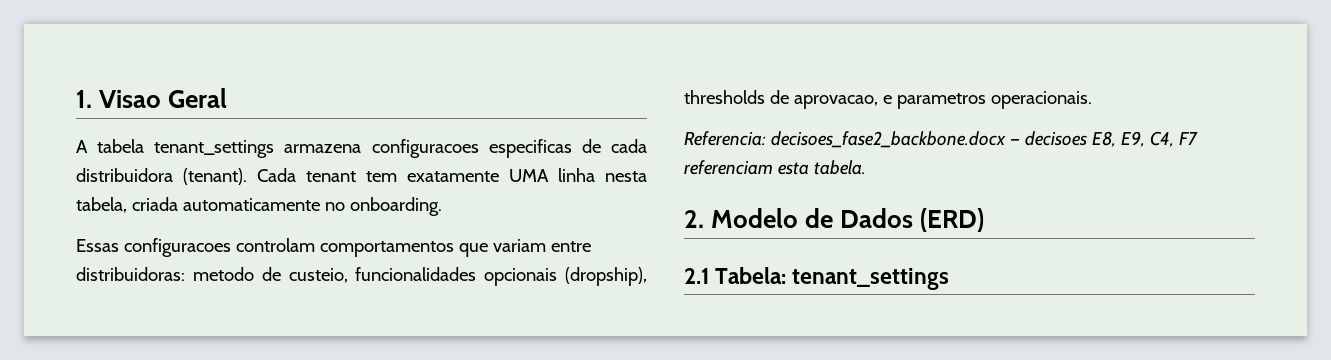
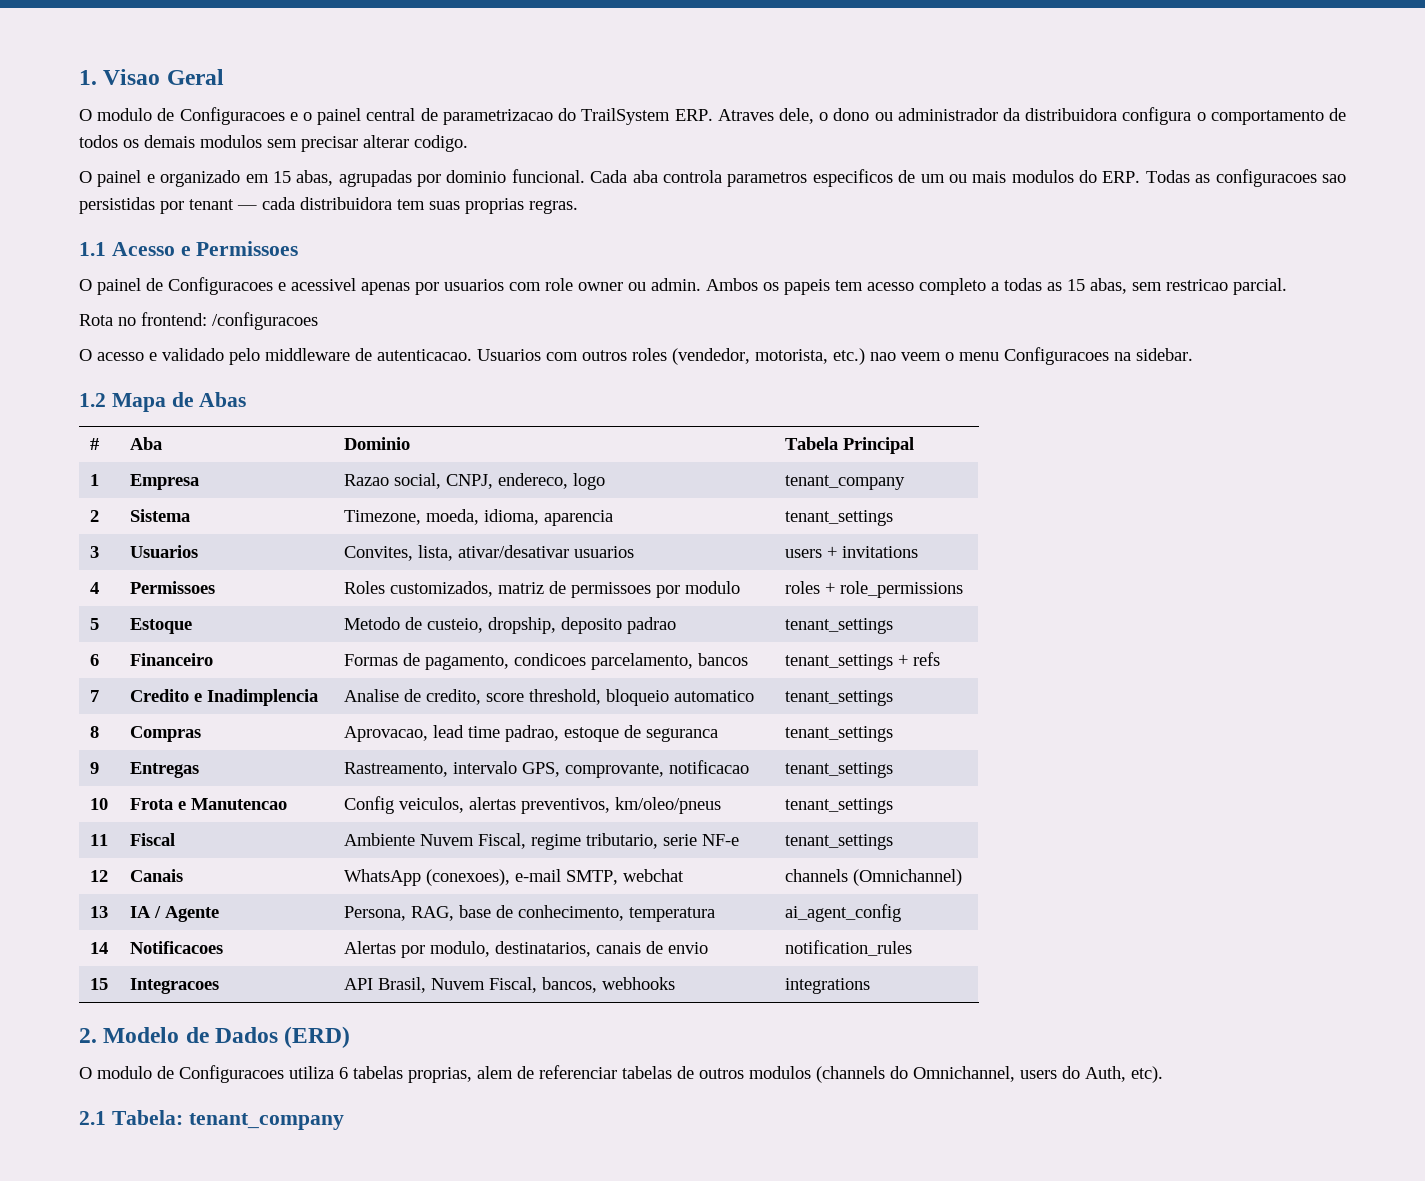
- A tabela tenant_settings armazena configuracoes especificas de cada distribuidora (tenant). Cada tenant tem exatamente UMA linha nesta tabela, criada automaticamente no onboarding.
- Essas configuracoes controlam comportamentos que variam entre distribuidoras: metodo de custeio, funcionalidades opcionais (dropship), thresholds de aprovacao, e parametros operacionais.
- Referencia: decisoes_fase2_backbone.docx — decisoes E8, E9, C4, F7 referenciam esta tabela.
+ O modulo de Configuracoes e o painel central de parametrizacao do TrailSystem ERP. Atraves dele, o dono ou administrador da distribuidora configura o comportamento de todos os demais modulos sem precisar alterar codigo.
+ O painel e organizado em 15 abas, agrupadas por dominio funcional. Cada aba controla parametros especificos de um ou mais modulos do ERP. Todas as configuracoes sao persistidas por tenant — cada distribuidora tem suas proprias regras.
+ 1.1 Acesso e Permissoes
+ O painel de Configuracoes e acessivel apenas por usuarios com role owner ou admin. Ambos os papeis tem acesso completo a todas as 15 abas, sem restricao parcial.
+ Rota no frontend: /configuracoes
+ O acesso e validado pelo middleware de autenticacao. Usuarios com outros roles (vendedor, motorista, etc.) nao veem o menu Configuracoes na sidebar.
+ 1.2 Mapa de Abas
+ # | Aba | Dominio | Tabela Principal
+ 1 | Empresa | Razao social, CNPJ, endereco, logo | tenant_company
+ 2 | Sistema | Timezone, moeda, idioma, aparencia | tenant_settings
+ 3 | Usuarios | Convites, lista, ativar/desativar usuarios | users + invitations
+ 4 | Permissoes | Roles customizados, matriz de permissoes por modulo | roles + role_permissions
+ 5 | Estoque | Metodo de custeio, dropship, deposito padrao | tenant_settings
+ 6 | Financeiro | Formas de pagamento, condicoes parcelamento, bancos | tenant_settings + refs
+ 7 | Credito e Inadimplencia | Analise de credito, score threshold, bloqueio automatico | tenant_settings
+ 8 | Compras | Aprovacao, lead time padrao, estoque de seguranca | tenant_settings
+ 9 | Entregas | Rastreamento, intervalo GPS, comprovante, notificacao | tenant_settings
+ 10 | Frota e Manutencao | Config veiculos, alertas preventivos, km/oleo/pneus | tenant_settings
+ 11 | Fiscal | Ambiente Nuvem Fiscal, regime tributario, serie NF-e | tenant_settings
+ 12 | Canais | WhatsApp (conexoes), e-mail SMTP, webchat | channels (Omnichannel)
+ 13 | IA / Agente | Persona, RAG, base de conhecimento, temperatura | ai_agent_config
+ 14 | Notificacoes | Alertas por modulo, destinatarios, canais de envio | notification_rules
+ 15 | Integracoes | API Brasil, Nuvem Fiscal, bancos, webhooks | integrations
+ O modulo de Configuracoes utiliza 6 tabelas proprias, alem de referenciar tabelas de outros modulos (channels do Omnichannel, users do Auth, etc).
- 2.1 Tabela: tenant_settings
+ 2.1 Tabela: tenant_company

